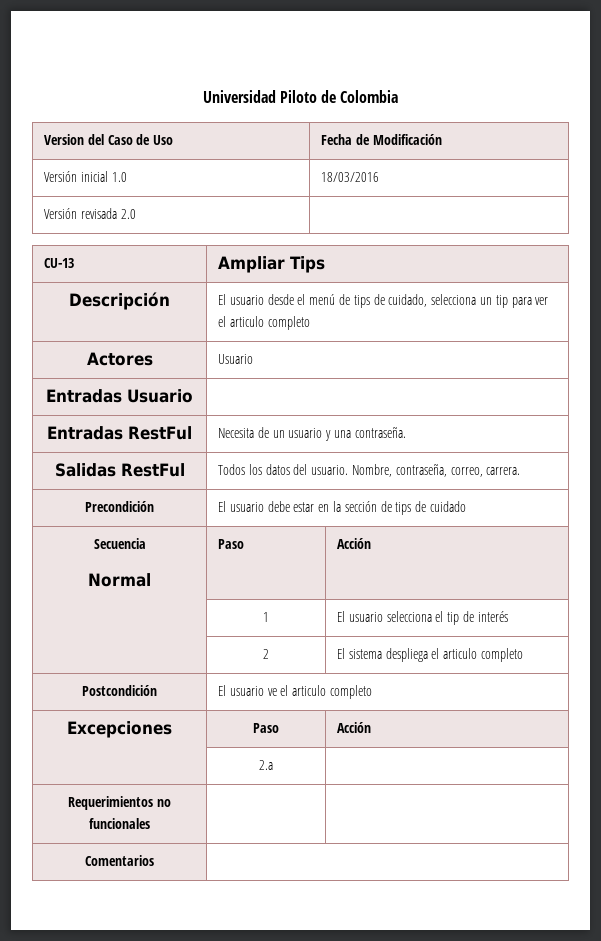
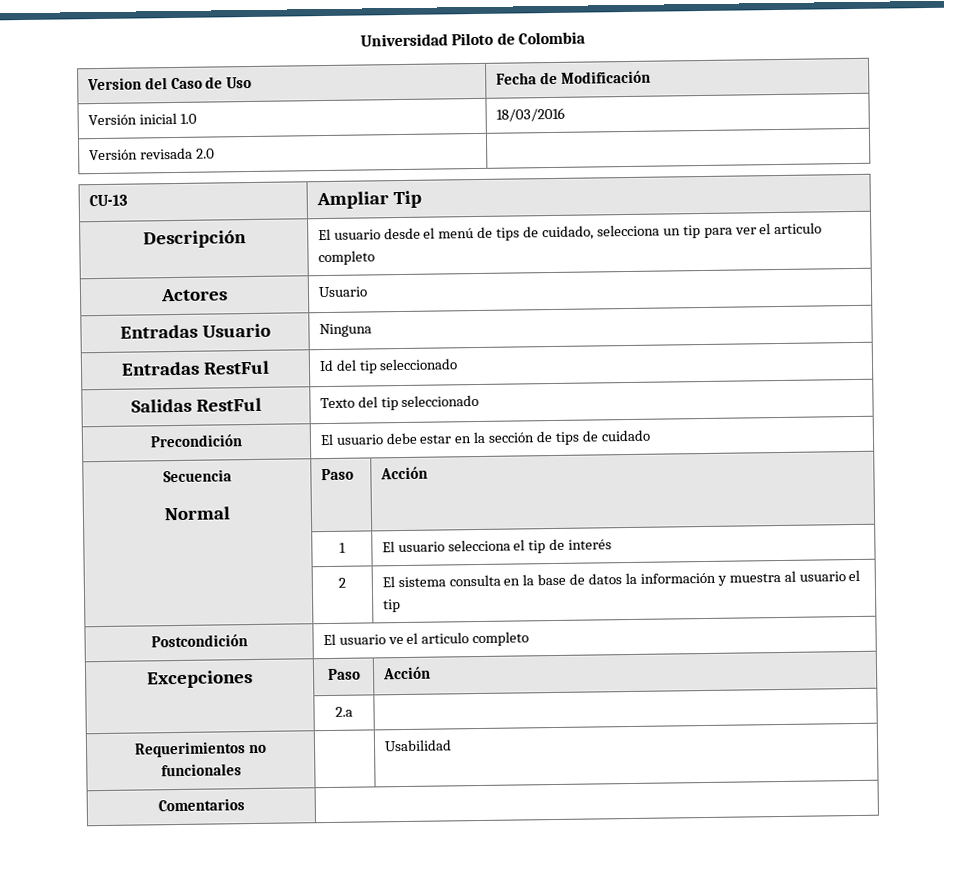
- CU-13 | Ampliar Tips
+ CU-13 | Ampliar Tip
- Entradas Usuario |
+ Entradas Usuario | Ninguna
- Entradas RestFul | Necesita de un usuario y una contraseña.
- Salidas RestFul | Todos los datos del usuario. Nombre, contraseña, correo, carrera.
+ Entradas RestFul | Id del tip seleccionado
+ Salidas RestFul | Texto del tip seleccionado
- | 2 | El sistema despliega el articulo completo
+ | 2 | El sistema consulta en la base de datos la información y muestra al usuario el tip
- Requerimientos no funcionales | |
+ Requerimientos no funcionales | | Usabilidad

